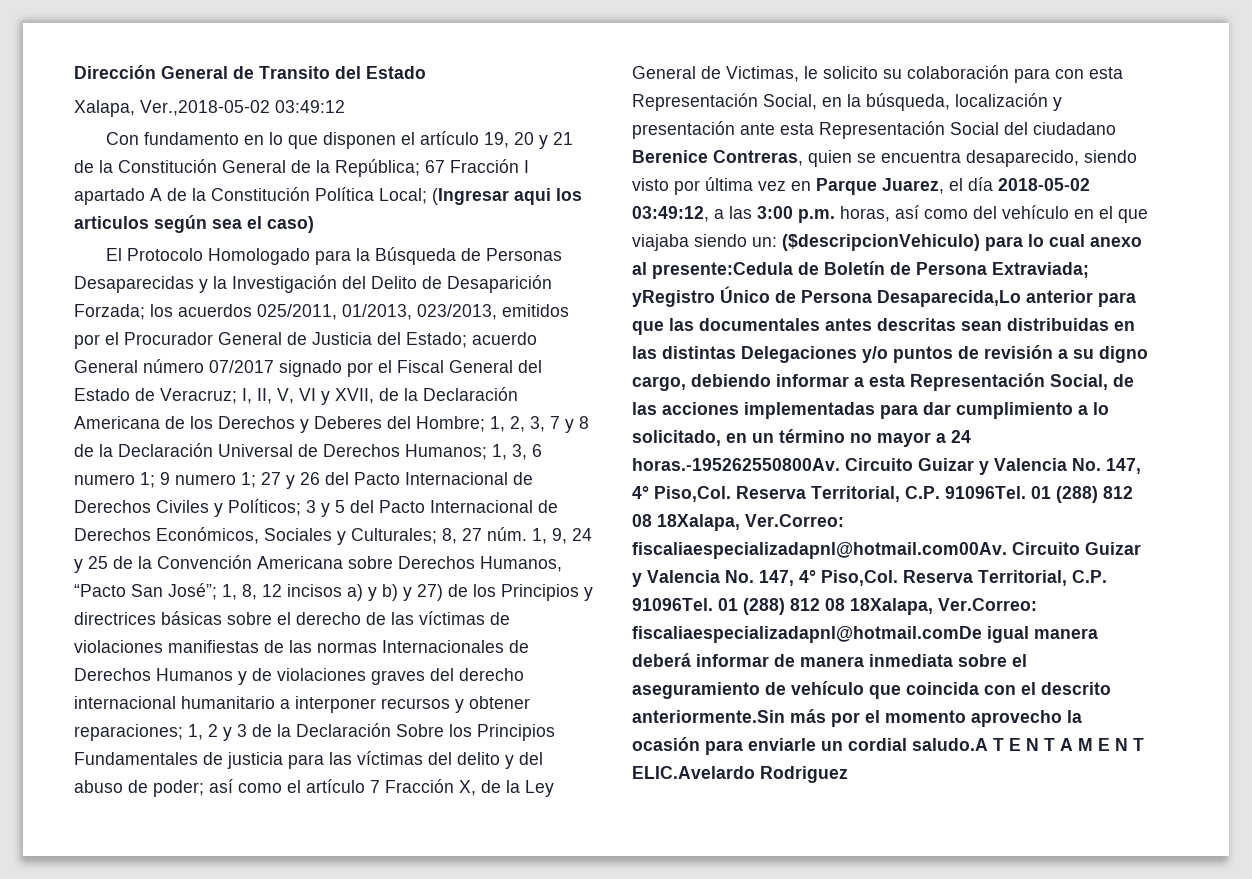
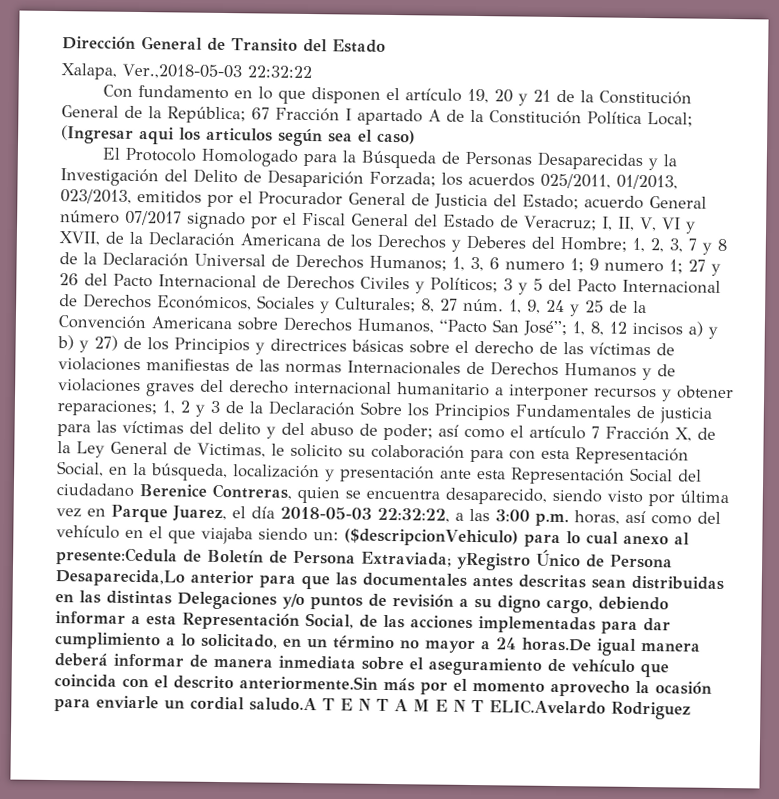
- Xalapa, Ver.,2018-05-02 03:49:12
+ Xalapa, Ver.,2018-05-03 22:32:22
- así como el artículo 7 Fracción X, de la Ley General de Victimas, le solicito su colaboración para con esta Representación Social, en la búsqueda, localización y presentación ante esta Representación Social del ciudadano Berenice Contreras, quien se encuentra desaparecido, siendo visto por última vez en Parque Juarez, el día 2018-05-02 03:49:12, a las 3:00 p.m. horas, así como del vehículo en el que viajaba siendo un:
+ así como el artículo 7 Fracción X, de la Ley General de Victimas, le solicito su colaboración para con esta Representación Social, en la búsqueda, localización y presentación ante esta Representación Social del ciudadano Berenice Contreras, quien se encuentra desaparecido, siendo visto por última vez en Parque Juarez, el día 2018-05-03 22:32:22, a las 3:00 p.m. horas, así como del vehículo en el que viajaba siendo un:
- yRegistro Único de Persona Desaparecida,Lo anterior para que las documentales antes descritas sean distribuidas en las distintas Delegaciones y/o puntos de revisión a su digno cargo, debiendo informar a esta Representación Social, de las acciones implementadas para dar cumplimiento a lo solicitado, en un término no mayor a 24 horas.-195262550800Av. Circuito Guizar y Valencia No. 147, 4° Piso,Col. Reserva Territorial, C.P. 91096Tel. 01 (288) 812 08 18Xalapa, Ver.Correo: fiscaliaespecializadapnl@hotmail.com00Av. Circuito Guizar y Valencia No. 147, 4° Piso,Col. Reserva Territorial, C.P. 91096Tel. 01 (288) 812 08 18Xalapa, Ver.Correo: fiscaliaespecializadapnl@hotmail.comDe igual manera deberá informar de manera inmediata sobre el aseguramiento de vehículo que coincida con el descrito anteriormente.Sin más por el momento aprovecho la ocasión para enviarle un cordial saludo.A T E N T A M E N T ELIC.Avelardo Rodriguez
+ yRegistro Único de Persona Desaparecida,Lo anterior para que las documentales antes descritas sean distribuidas en las distintas Delegaciones y/o puntos de revisión a su digno cargo, debiendo informar a esta Representación Social, de las acciones implementadas para dar cumplimiento a lo solicitado, en un término no mayor a 24 horas.De igual manera deberá informar de manera inmediata sobre el aseguramiento de vehículo que coincida con el descrito anteriormente.Sin más por el momento aprovecho la ocasión para enviarle un cordial saludo.A T E N T A M E N T ELIC.Avelardo Rodriguez

